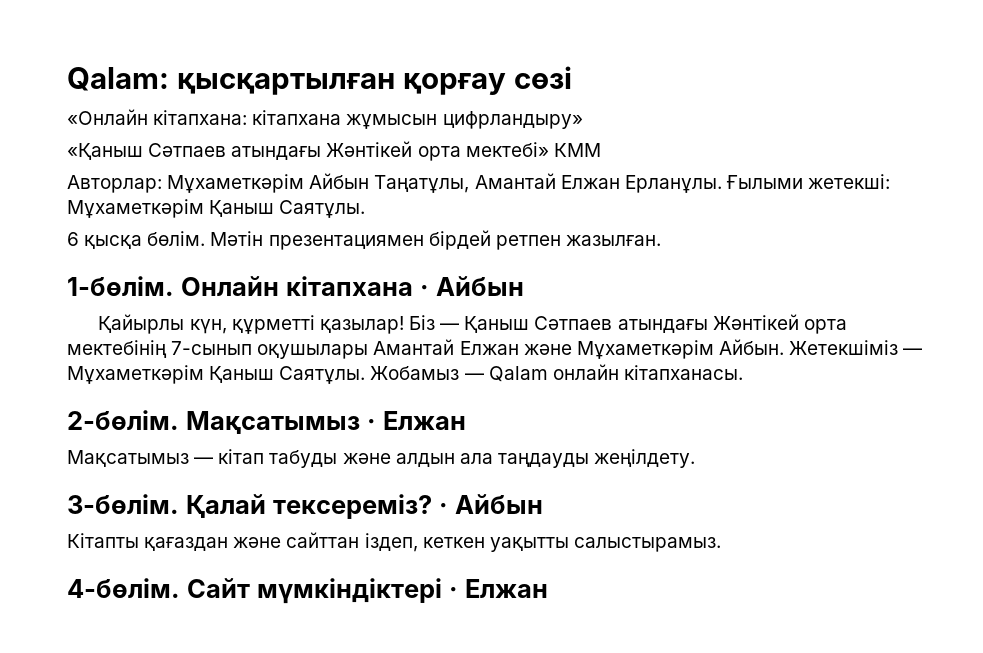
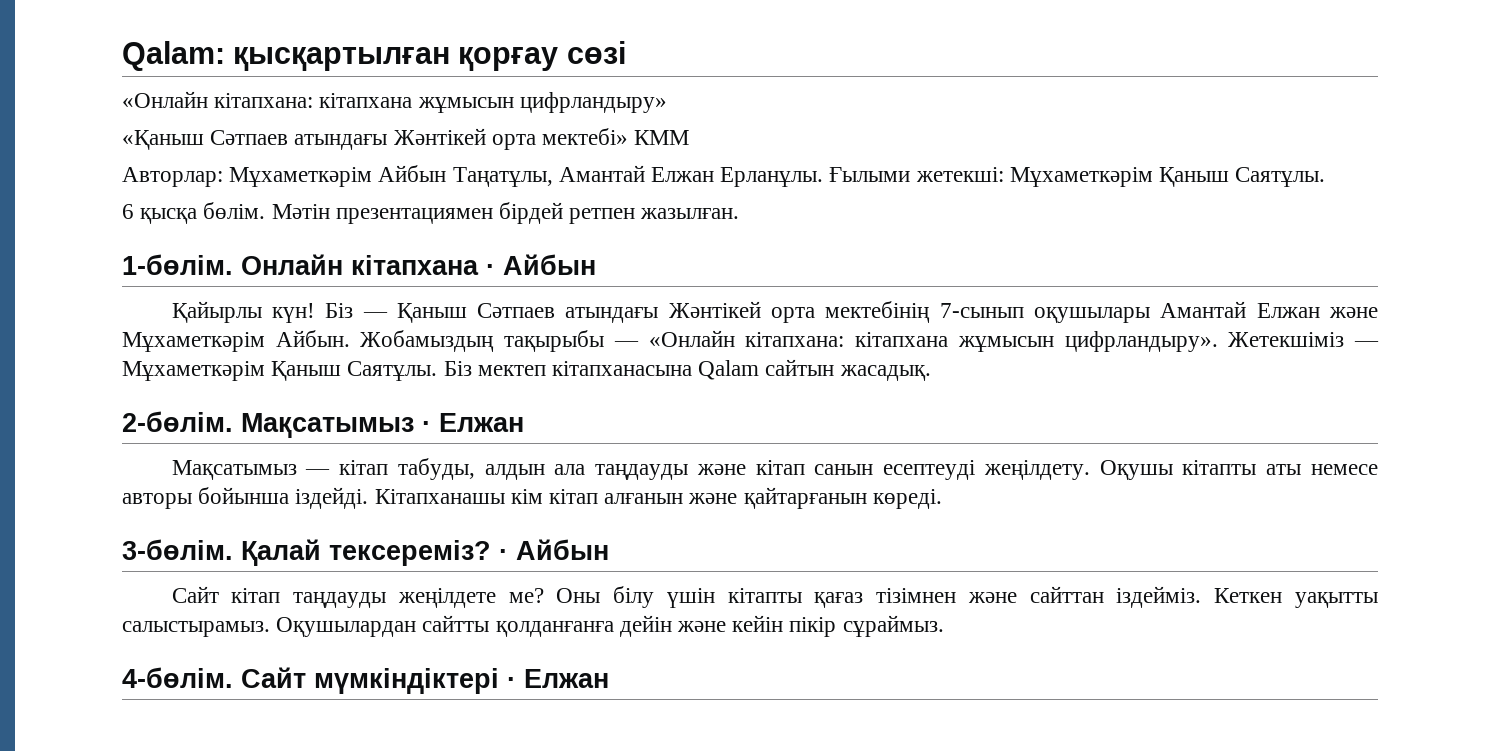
- Қайырлы күн, құрметті қазылар!
+ Қайырлы күн!
+ Жобамыздың тақырыбы — «Онлайн кітапхана: кітапхана жұмысын цифрландыру».
- Жобамыз — Qalam онлайн кітапханасы.
+ Біз мектеп кітапханасына Qalam сайтын жасадық.
- Мақсатымыз — кітап табуды және алдын ала таңдауды жеңілдету.
+ Мақсатымыз — кітап табуды, алдын ала таңдауды және кітап санын есептеуді жеңілдету. Оқушы кітапты аты немесе авторы бойынша іздейді. Кітапханашы кім кітап алғанын және қайтарғанын көреді.
- Кітапты қағаздан және сайттан іздеп, кеткен уақытты салыстырамыз.
+ Сайт кітап таңдауды жеңілдете ме? Оны білу үшін кітапты қағаз тізімнен және сайттан іздейміз. Кеткен уақытты салыстырамыз. Оқушылардан сайтты қолданғанға дейін және кейін пікір сұраймыз.

